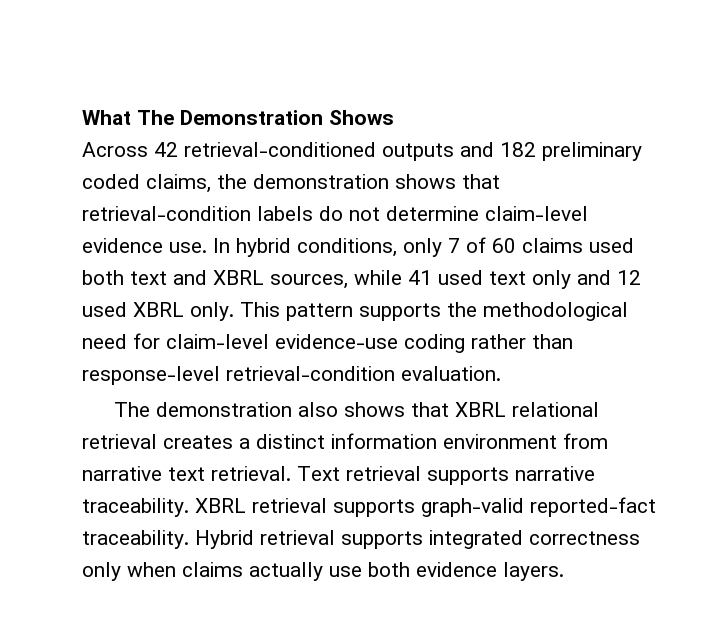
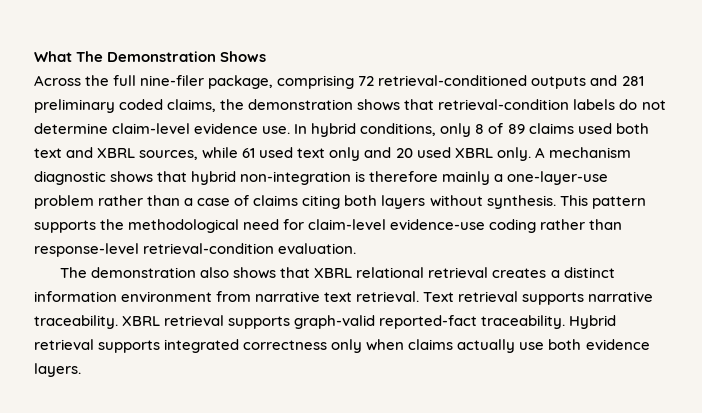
- Across 42 retrieval-conditioned outputs and 182 preliminary coded claims, the demonstration shows that retrieval-condition labels do not determine claim-level evidence use.
+ Across the full nine-filer package, comprising 72 retrieval-conditioned outputs and 281 preliminary coded claims, the demonstration shows that retrieval-condition labels do not determine claim-level evidence use.
- In hybrid conditions, only 7 of 60 claims used both text and XBRL sources, while 41 used text only and 12 used XBRL only.
+ In hybrid conditions, only 8 of 89 claims used both text and XBRL sources, while 61 used text only and 20 used XBRL only.
+ A mechanism diagnostic shows that hybrid non-integration is therefore mainly a one-layer-use problem rather than a case of claims citing both layers without synthesis.

